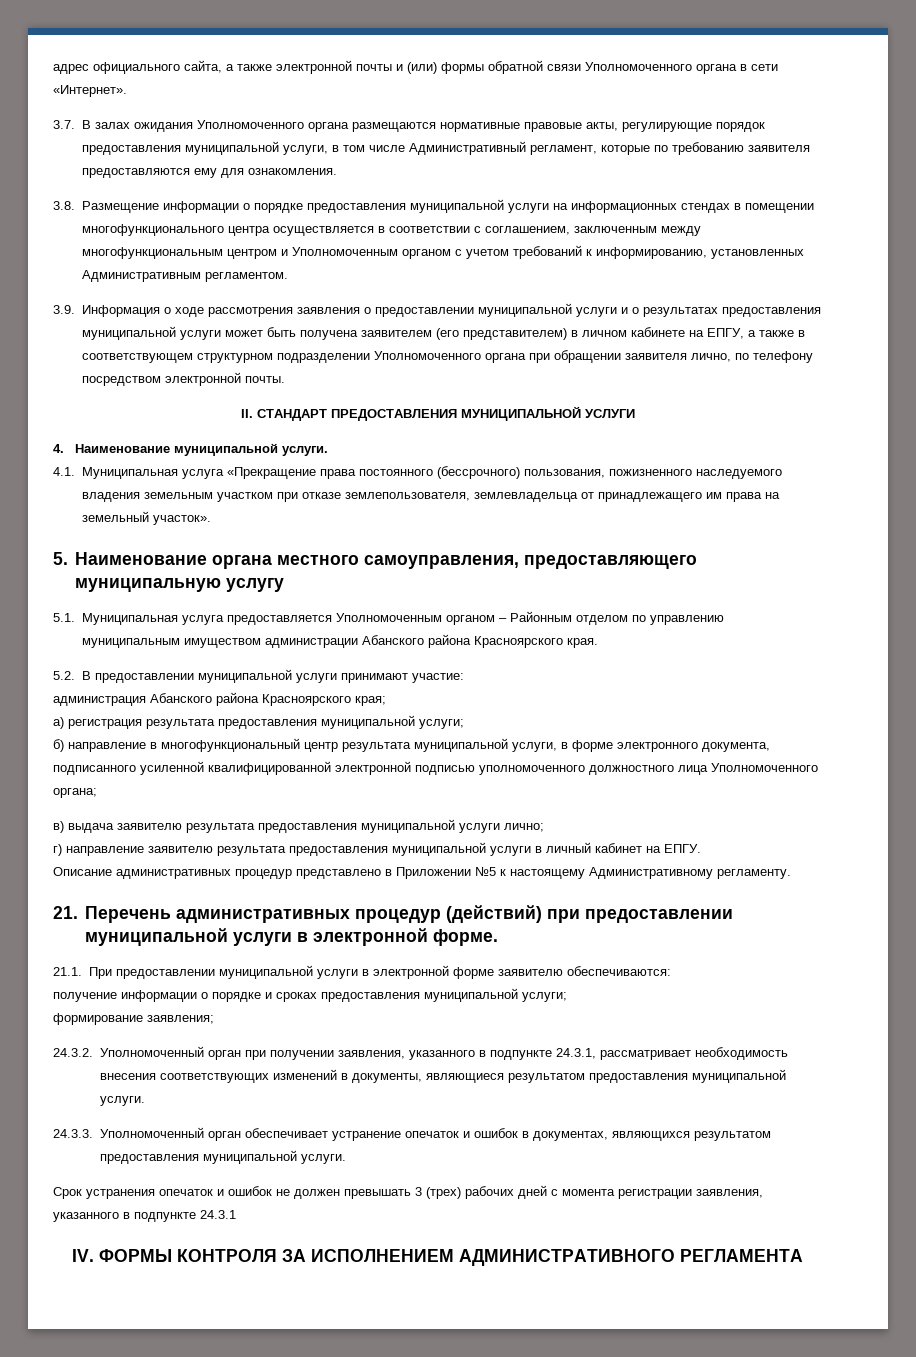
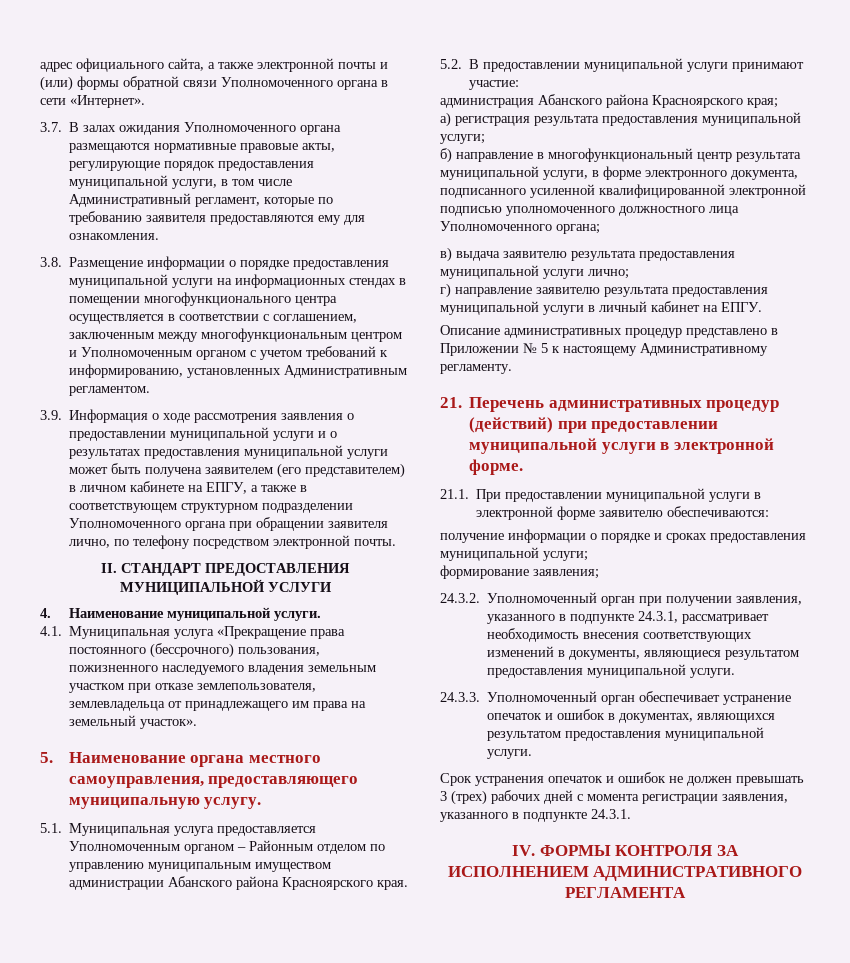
- 5. Наименование органа местного самоуправления, предоставляющего муниципальную услугу
+ 5. Наименование органа местного самоуправления, предоставляющего муниципальную услугу.
- Описание административных процедур представлено в Приложении №5 к настоящему Административному регламенту.
+ Описание административных процедур представлено в Приложении № 5 к настоящему Административному регламенту.
- Срок устранения опечаток и ошибок не должен превышать 3 (трех) рабочих дней с момента регистрации заявления, указанного в подпункте 24.3.1
+ Срок устранения опечаток и ошибок не должен превышать 3 (трех) рабочих дней с момента регистрации заявления, указанного в подпункте 24.3.1.

